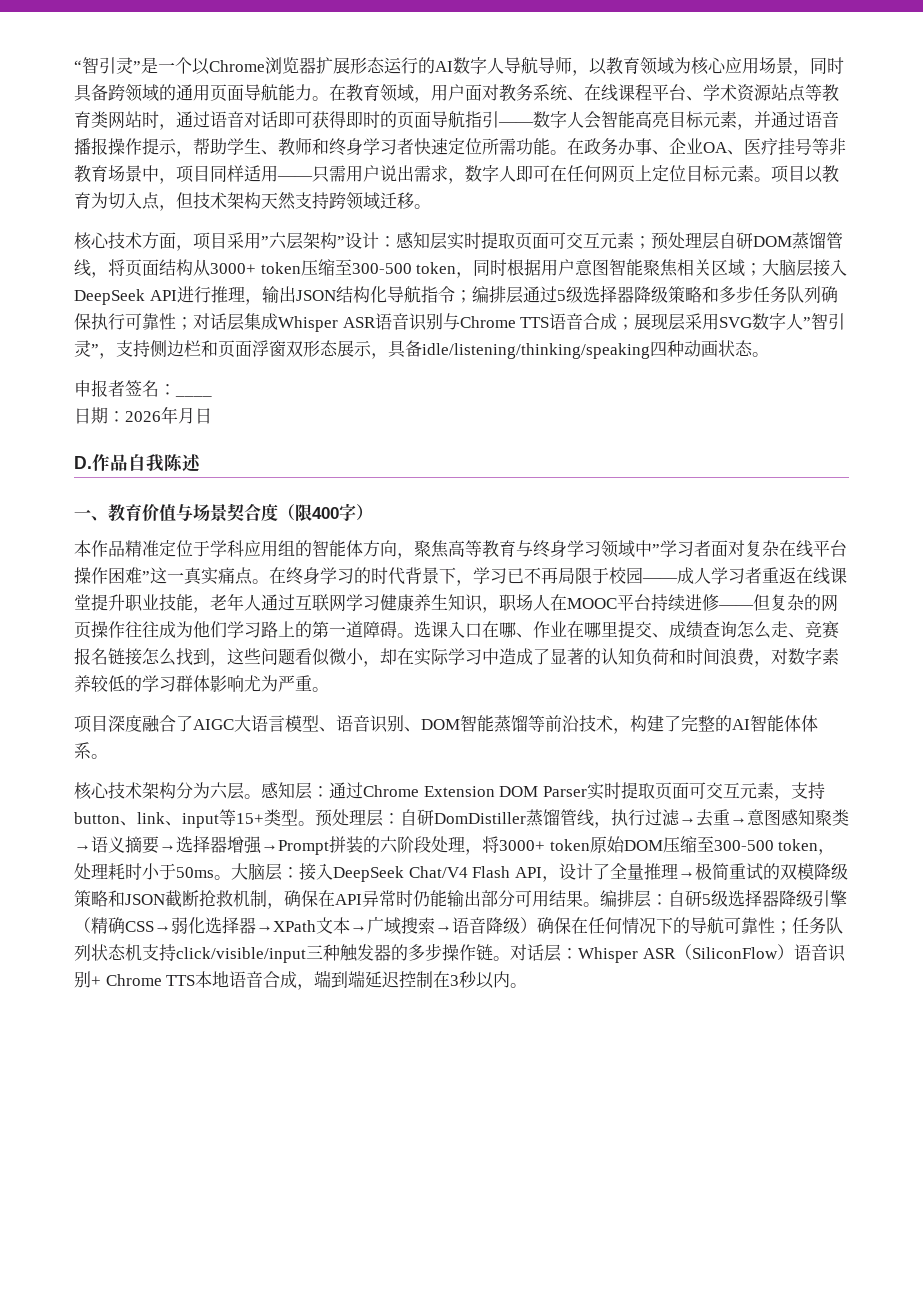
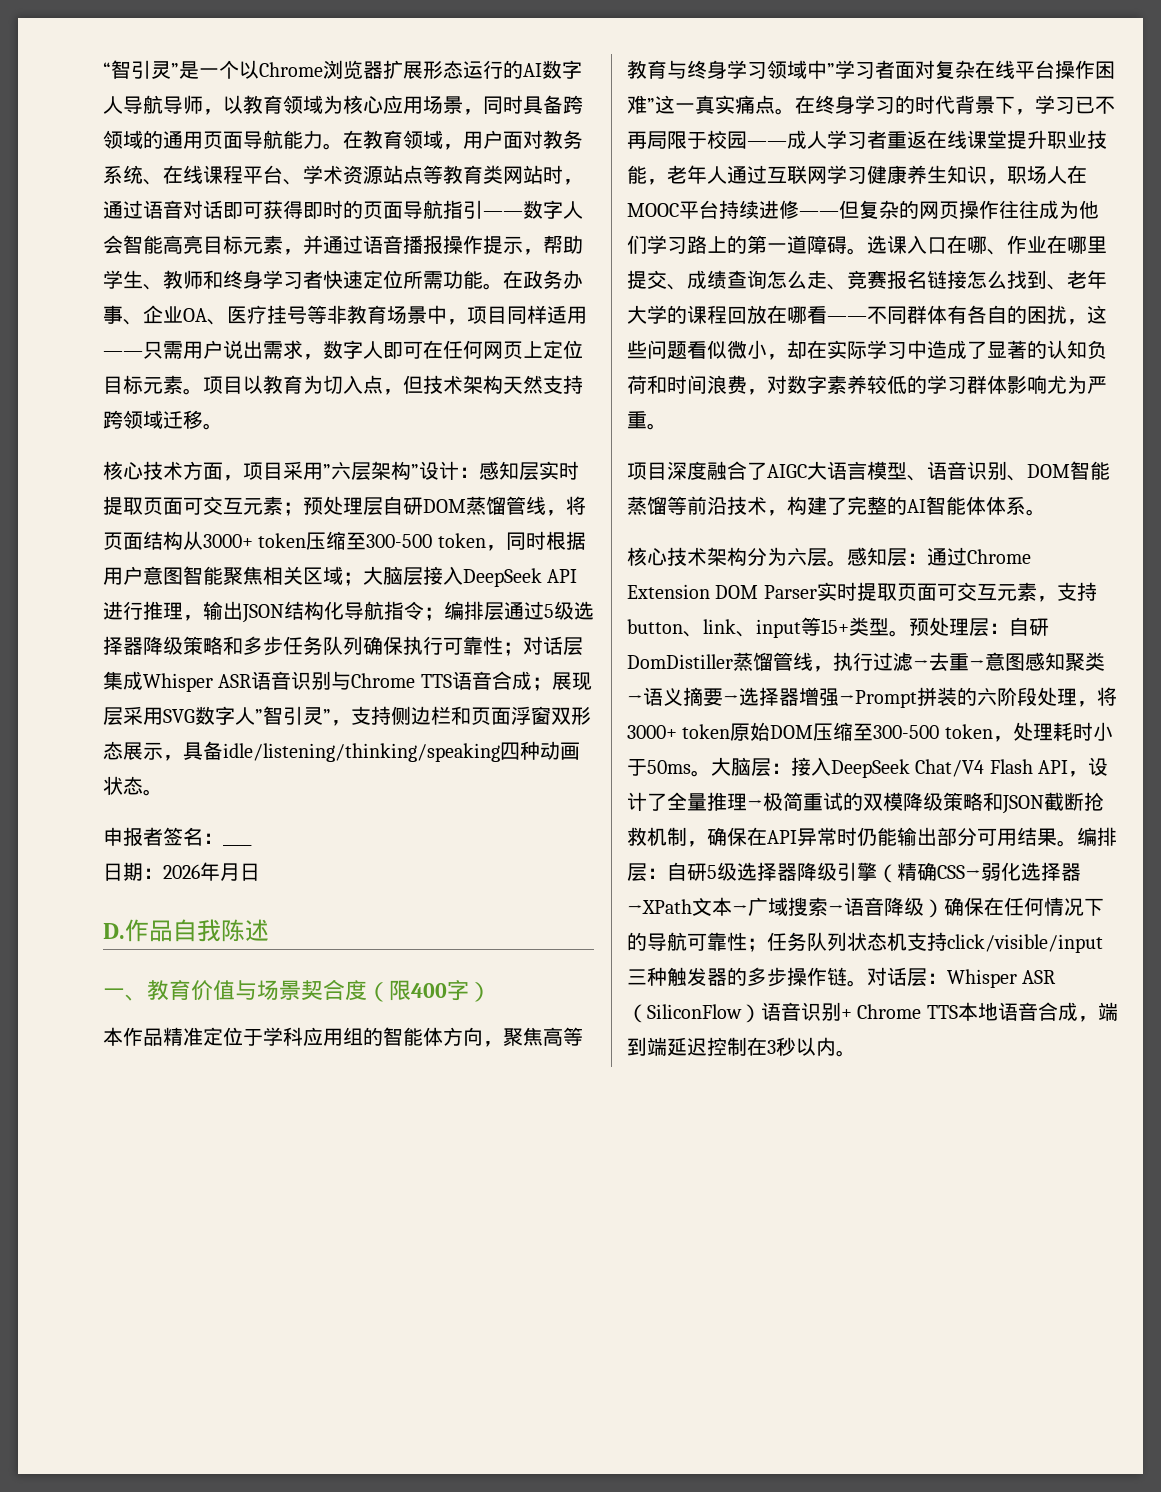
- 选课入口在哪、作业在哪里提交、成绩查询怎么走、竞赛报名链接怎么找到，这些问题看似微小，却在实际学习中造成了显著的认知负荷和时间浪费，对数字素养较低的学习群体影响尤为严重。
+ 选课入口在哪、作业在哪里提交、成绩查询怎么走、竞赛报名链接怎么找到、老年大学的课程回放在哪看——不同群体有各自的困扰，这些问题看似微小，却在实际学习中造成了显著的认知负荷和时间浪费，对数字素养较低的学习群体影响尤为严重。

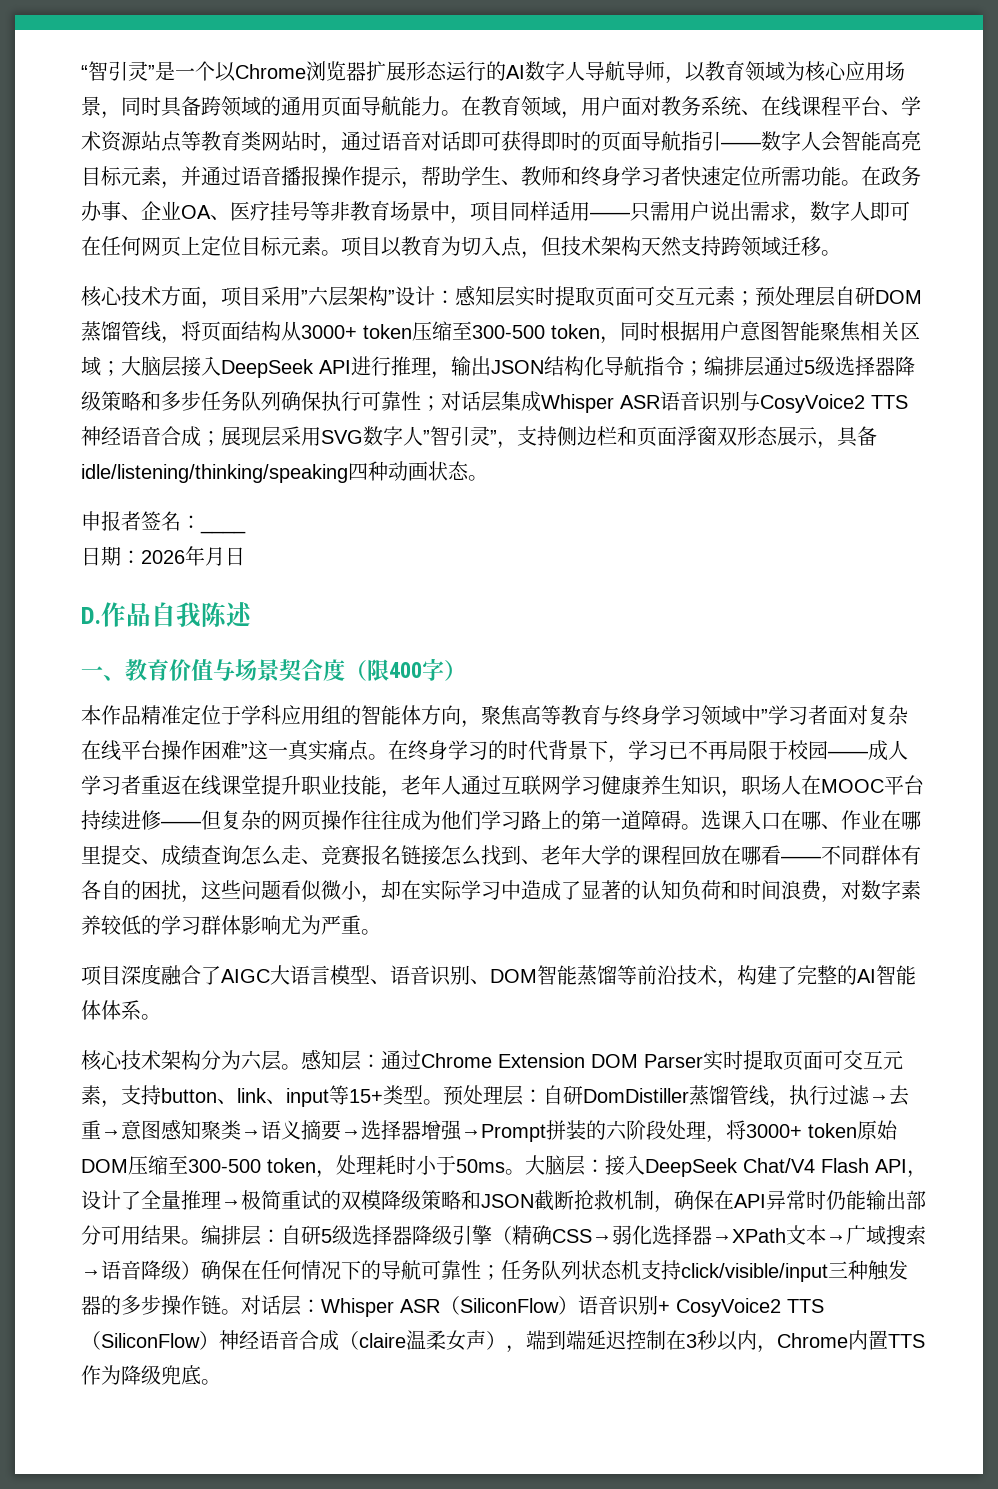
- 对话层集成Whisper ASR语音识别与Chrome TTS语音合成；
+ 对话层集成Whisper ASR语音识别与CosyVoice2 TTS神经语音合成；
- 对话层：Whisper ASR（SiliconFlow）语音识别+ Chrome TTS本地语音合成，端到端延迟控制在3秒以内。
+ 对话层：Whisper ASR（SiliconFlow）语音识别+ CosyVoice2 TTS（SiliconFlow）神经语音合成（claire温柔女声），端到端延迟控制在3秒以内，Chrome内置TTS作为降级兜底。

